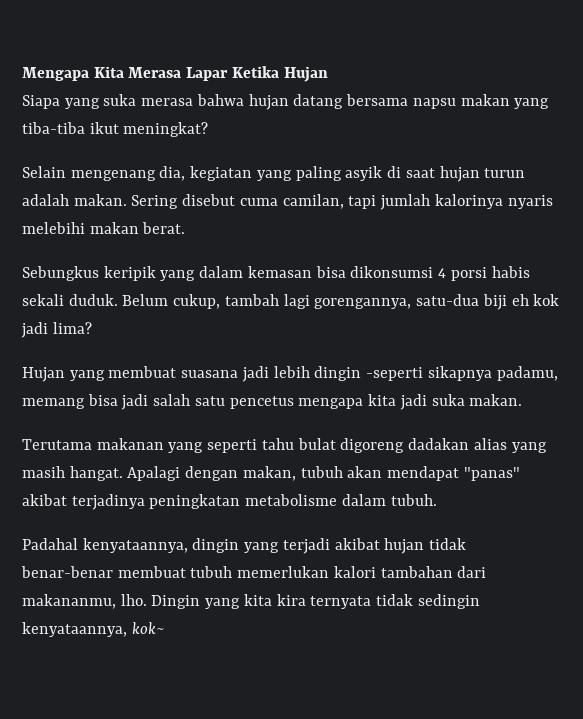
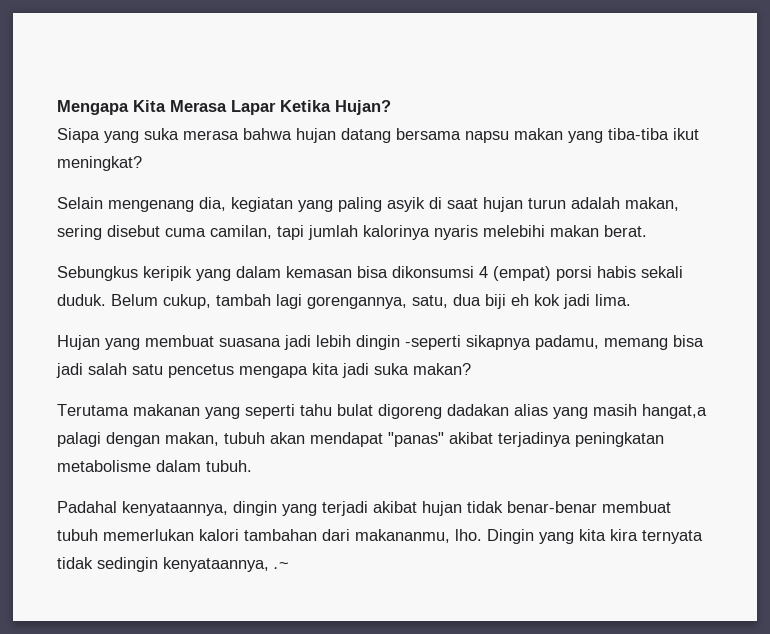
- Mengapa Kita Merasa Lapar Ketika Hujan
+ Mengapa Kita Merasa Lapar Ketika Hujan?
- Selain mengenang dia, kegiatan yang paling asyik di saat hujan turun adalah makan. Sering disebut cuma camilan, tapi jumlah kalorinya nyaris melebihi makan berat.
+ Selain mengenang dia, kegiatan yang paling asyik di saat hujan turun adalah makan, sering disebut cuma camilan, tapi jumlah kalorinya nyaris melebihi makan berat.
- Sebungkus keripik yang dalam kemasan bisa dikonsumsi 4 porsi habis sekali duduk.
+ Sebungkus keripik yang dalam kemasan bisa dikonsumsi 4 (empat) porsi habis sekali duduk.
- Belum cukup, tambah lagi gorengannya, satu-dua biji eh kok jadi lima?
+ Belum cukup, tambah lagi gorengannya, satu, dua biji eh kok jadi lima.
- Hujan yang membuat suasana jadi lebih dingin -seperti sikapnya padamu, memang bisa jadi salah satu pencetus mengapa kita jadi suka makan.
+ Hujan yang membuat suasana jadi lebih dingin -seperti sikapnya padamu, memang bisa jadi salah satu pencetus mengapa kita jadi suka makan?
- Terutama makanan yang seperti tahu bulat digoreng dadakan alias yang masih hangat. Apalagi dengan makan, tubuh akan mendapat "panas" akibat terjadinya peningkatan metabolisme dalam tubuh.
+ Terutama makanan yang seperti tahu bulat digoreng dadakan alias yang masih hangat,a palagi dengan makan, tubuh akan mendapat "panas" akibat terjadinya peningkatan metabolisme dalam tubuh.
- Dingin yang kita kira ternyata tidak sedingin kenyataannya, kok~
+ Dingin yang kita kira ternyata tidak sedingin kenyataannya, .~

